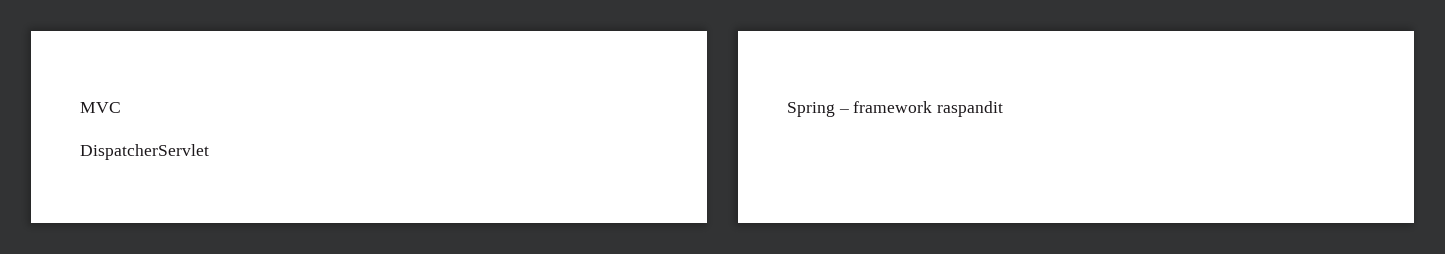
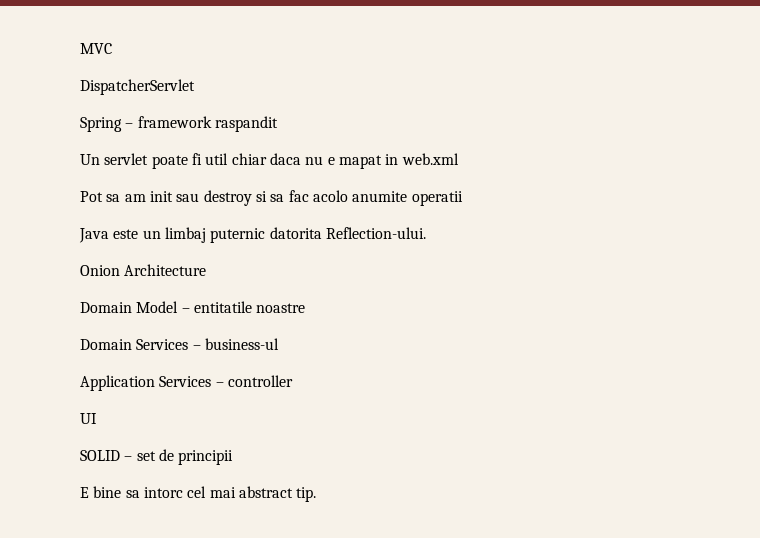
+ Un servlet poate fi util chiar daca nu e mapat in web.xml
+ Pot sa am init sau destroy si sa fac acolo anumite operatii
+ Java este un limbaj puternic datorita Reflection-ului.
+ Onion Architecture
+ Domain Model – entitatile noastre
+ Domain Services – business-ul
+ Application Services – controller
+ UI
+ SOLID – set de principii
+ E bine sa intorc cel mai abstract tip.

